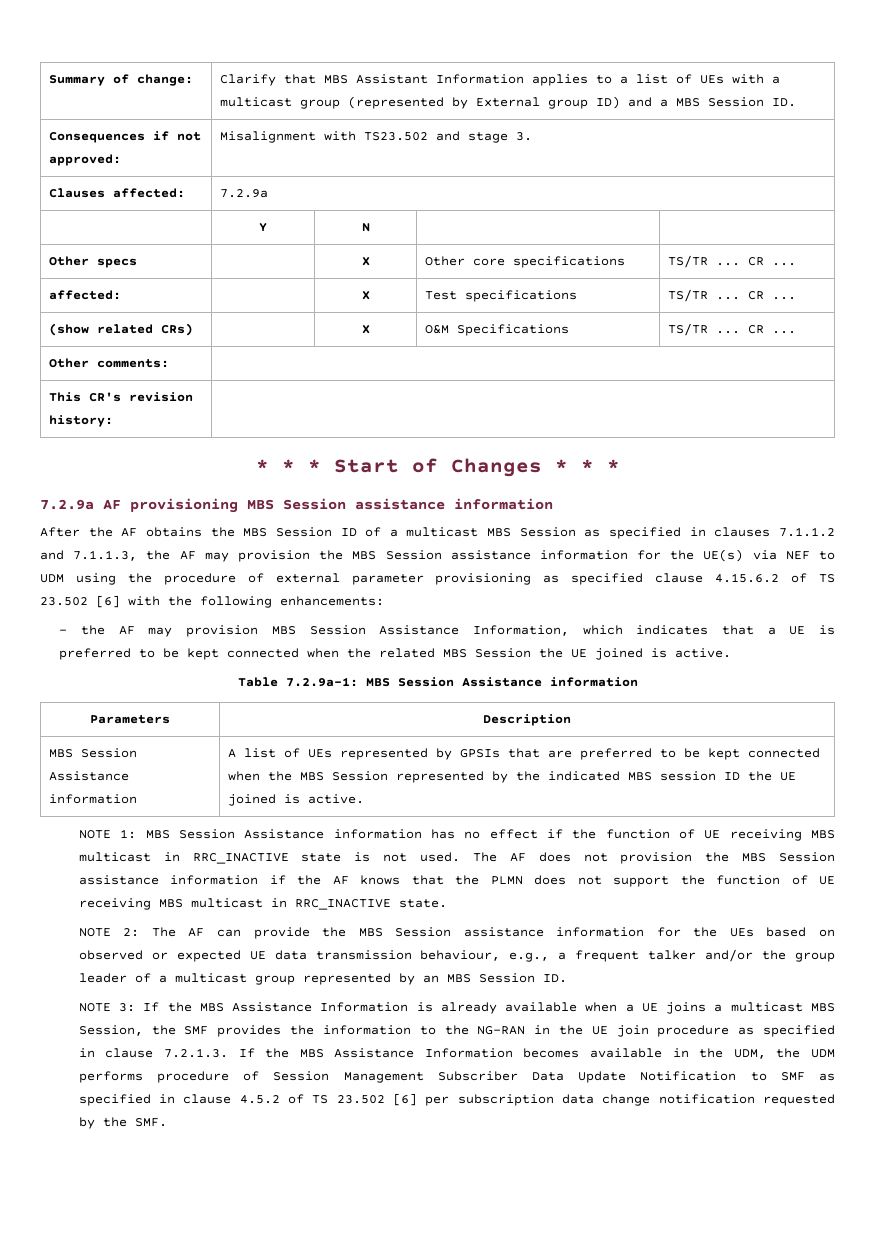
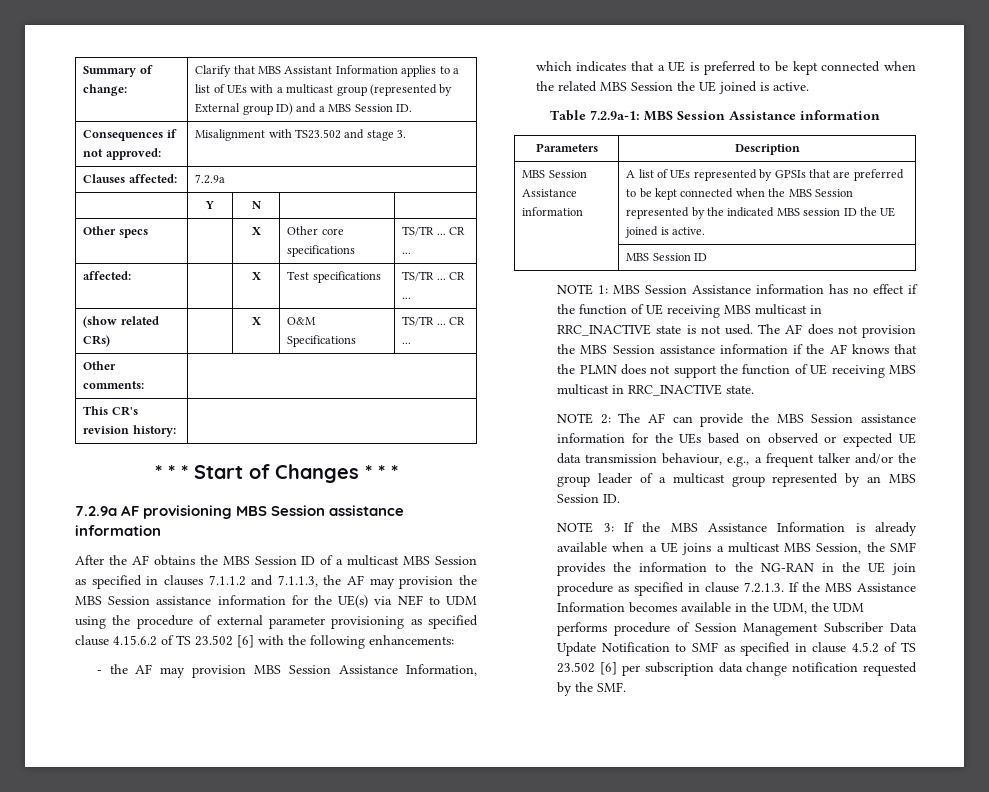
+ | MBS Session ID

